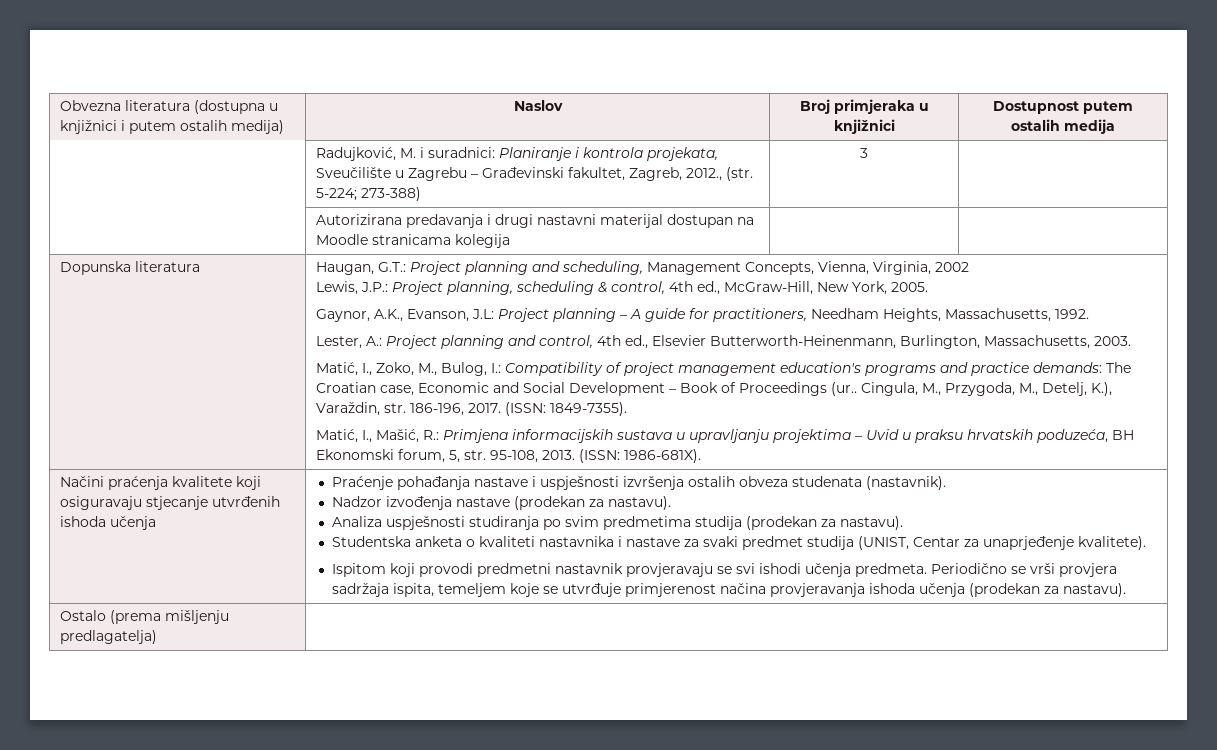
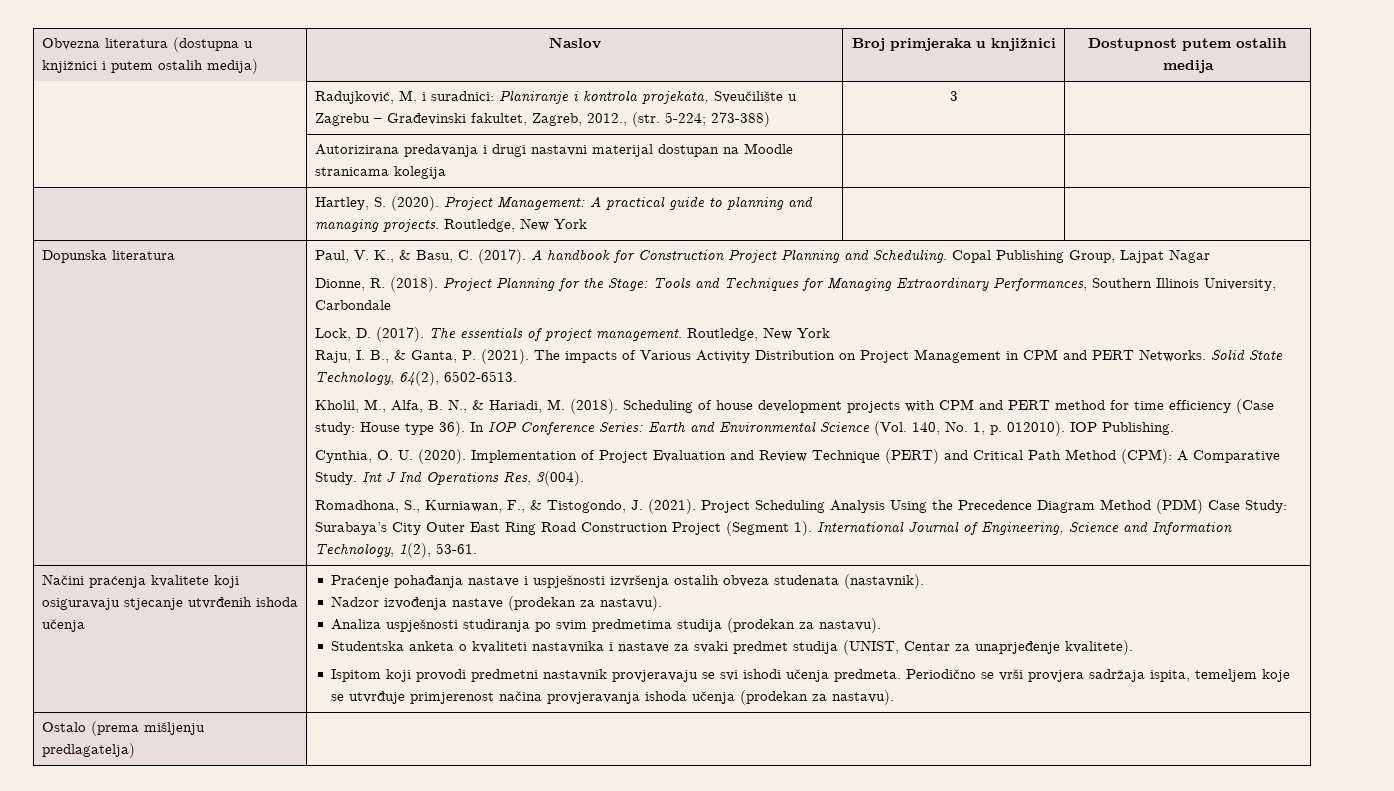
- Dopunska literatura | Haugan, G.T.: Project planning and scheduling, Management Concepts, Vienna, Virginia, 2002
- Lewis, J.P.: Project planning, scheduling & control, 4th ed., McGraw-Hill, New York, 2005.
- Gaynor, A.K., Evanson, J.L: Project planning – A guide for practitioners, Needham Heights, Massachusetts, 1992.
- Lester, A.: Project planning and control, 4th ed., Elsevier Butterworth-Heinenmann, Burlington, Massachusetts, 2003.
- Matić, I., Zoko, M., Bulog, I.: Compatibility of project management education's programs and practice demands: The Croatian case, Economic and Social Development – Book of Proceedings (ur.. Cingula, M., Przygoda, M., Detelj, K.), Varaždin, str. 186-196, 2017. (ISSN: 1849-7355).
- Matić, I., Mašić, R.: Primjena informacijskih sustava u upravljanju projektima – Uvid u praksu hrvatskih poduzeća, BH Ekonomski forum, 5, str. 95-108, 2013. (ISSN: 1986-681X).
+ Hartley, S. (2020). Project Management: A practical guide to planning and managing projects. Routledge, New York | |
+ Dopunska literatura | Paul, V. K., & Basu, C. (2017). A handbook for Construction Project Planning and Scheduling. Copal Publishing Group, Lajpat Nagar
+ Dionne, R. (2018). Project Planning for the Stage: Tools and Techniques for Managing Extraordinary Performances, Southern Illinois University, Carbondale
+ Lock, D. (2017). The essentials of project management. Routledge, New York
+ Raju, I. B., & Ganta, P. (2021). The impacts of Various Activity Distribution on Project Management in CPM and PERT Networks. Solid State Technology, 64(2), 6502-6513.
+ Kholil, M., Alfa, B. N., & Hariadi, M. (2018). Scheduling of house development projects with CPM and PERT method for time efficiency (Case study: House type 36). In IOP Conference Series: Earth and Environmental Science (Vol. 140, No. 1, p. 012010). IOP Publishing.
+ Cynthia, O. U. (2020). Implementation of Project Evaluation and Review Technique (PERT) and Critical Path Method (CPM): A Comparative Study. Int J Ind Operations Res, 3(004).
+ Romadhona, S., Kurniawan, F., & Tistogondo, J. (2021). Project Scheduling Analysis Using the Precedence Diagram Method (PDM) Case Study: Surabaya’s City Outer East Ring Road Construction Project (Segment 1). International Journal of Engineering, Science and Information Technology, 1(2), 53-61.

